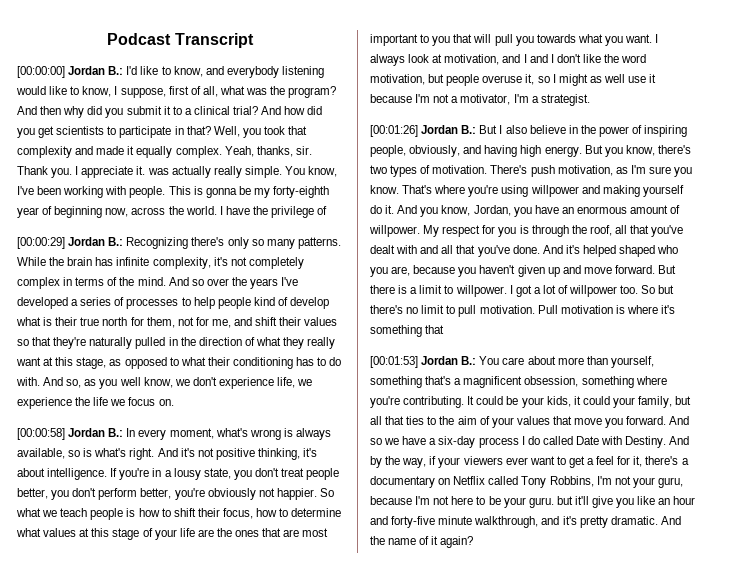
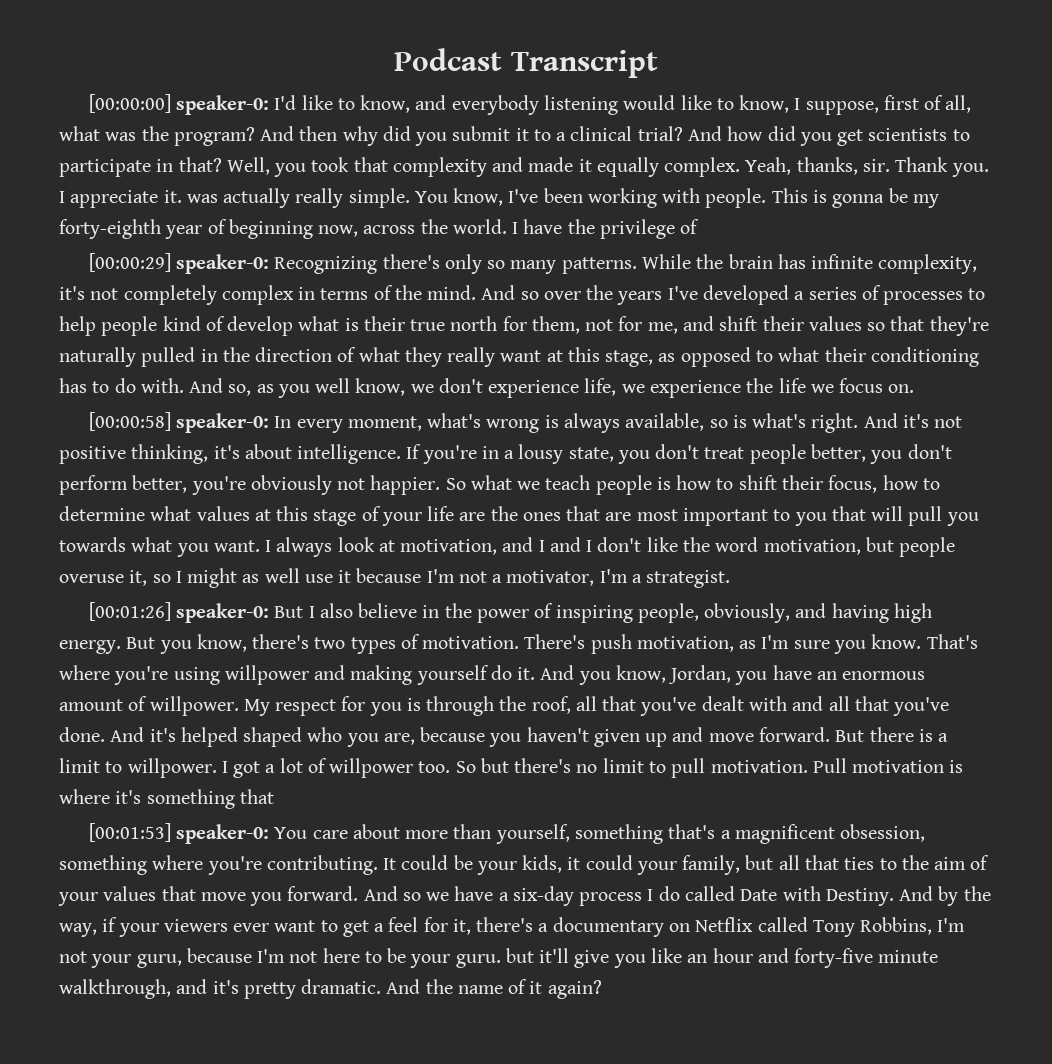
- [00:00:00] Jordan B.: I'd like to know, and everybody listening would like to know, I suppose, first of all, what was the program?
+ [00:00:00] speaker-0: I'd like to know, and everybody listening would like to know, I suppose, first of all, what was the program?
- [00:00:29] Jordan B.: Recognizing there's only so many patterns.
+ [00:00:29] speaker-0: Recognizing there's only so many patterns.
- [00:00:58] Jordan B.: In every moment, what's wrong is always available, so is what's right.
+ [00:00:58] speaker-0: In every moment, what's wrong is always available, so is what's right.
- [00:01:26] Jordan B.: But I also believe in the power of inspiring people, obviously, and having high energy.
+ [00:01:26] speaker-0: But I also believe in the power of inspiring people, obviously, and having high energy.
- [00:01:53] Jordan B.: You care about more than yourself, something that's a magnificent obsession, something where you're contributing.
+ [00:01:53] speaker-0: You care about more than yourself, something that's a magnificent obsession, something where you're contributing.

